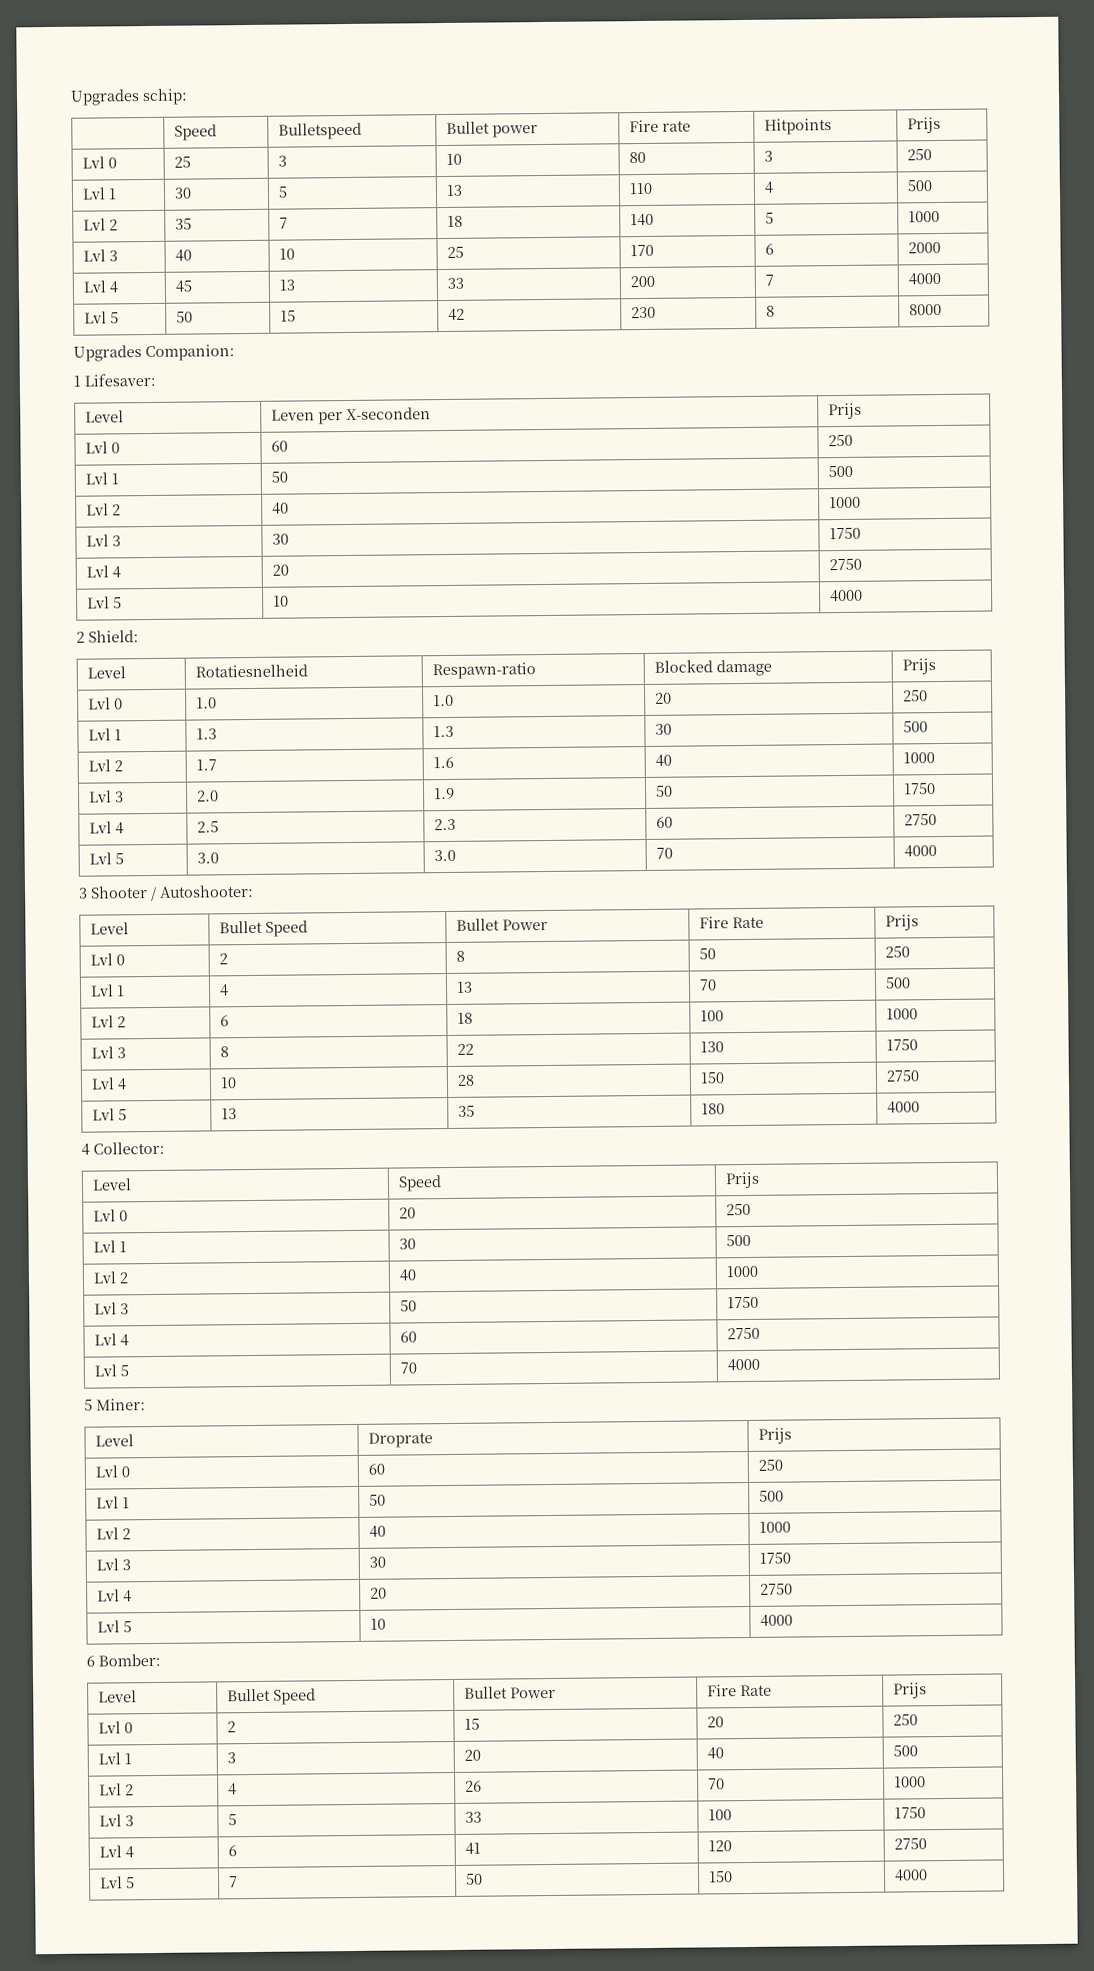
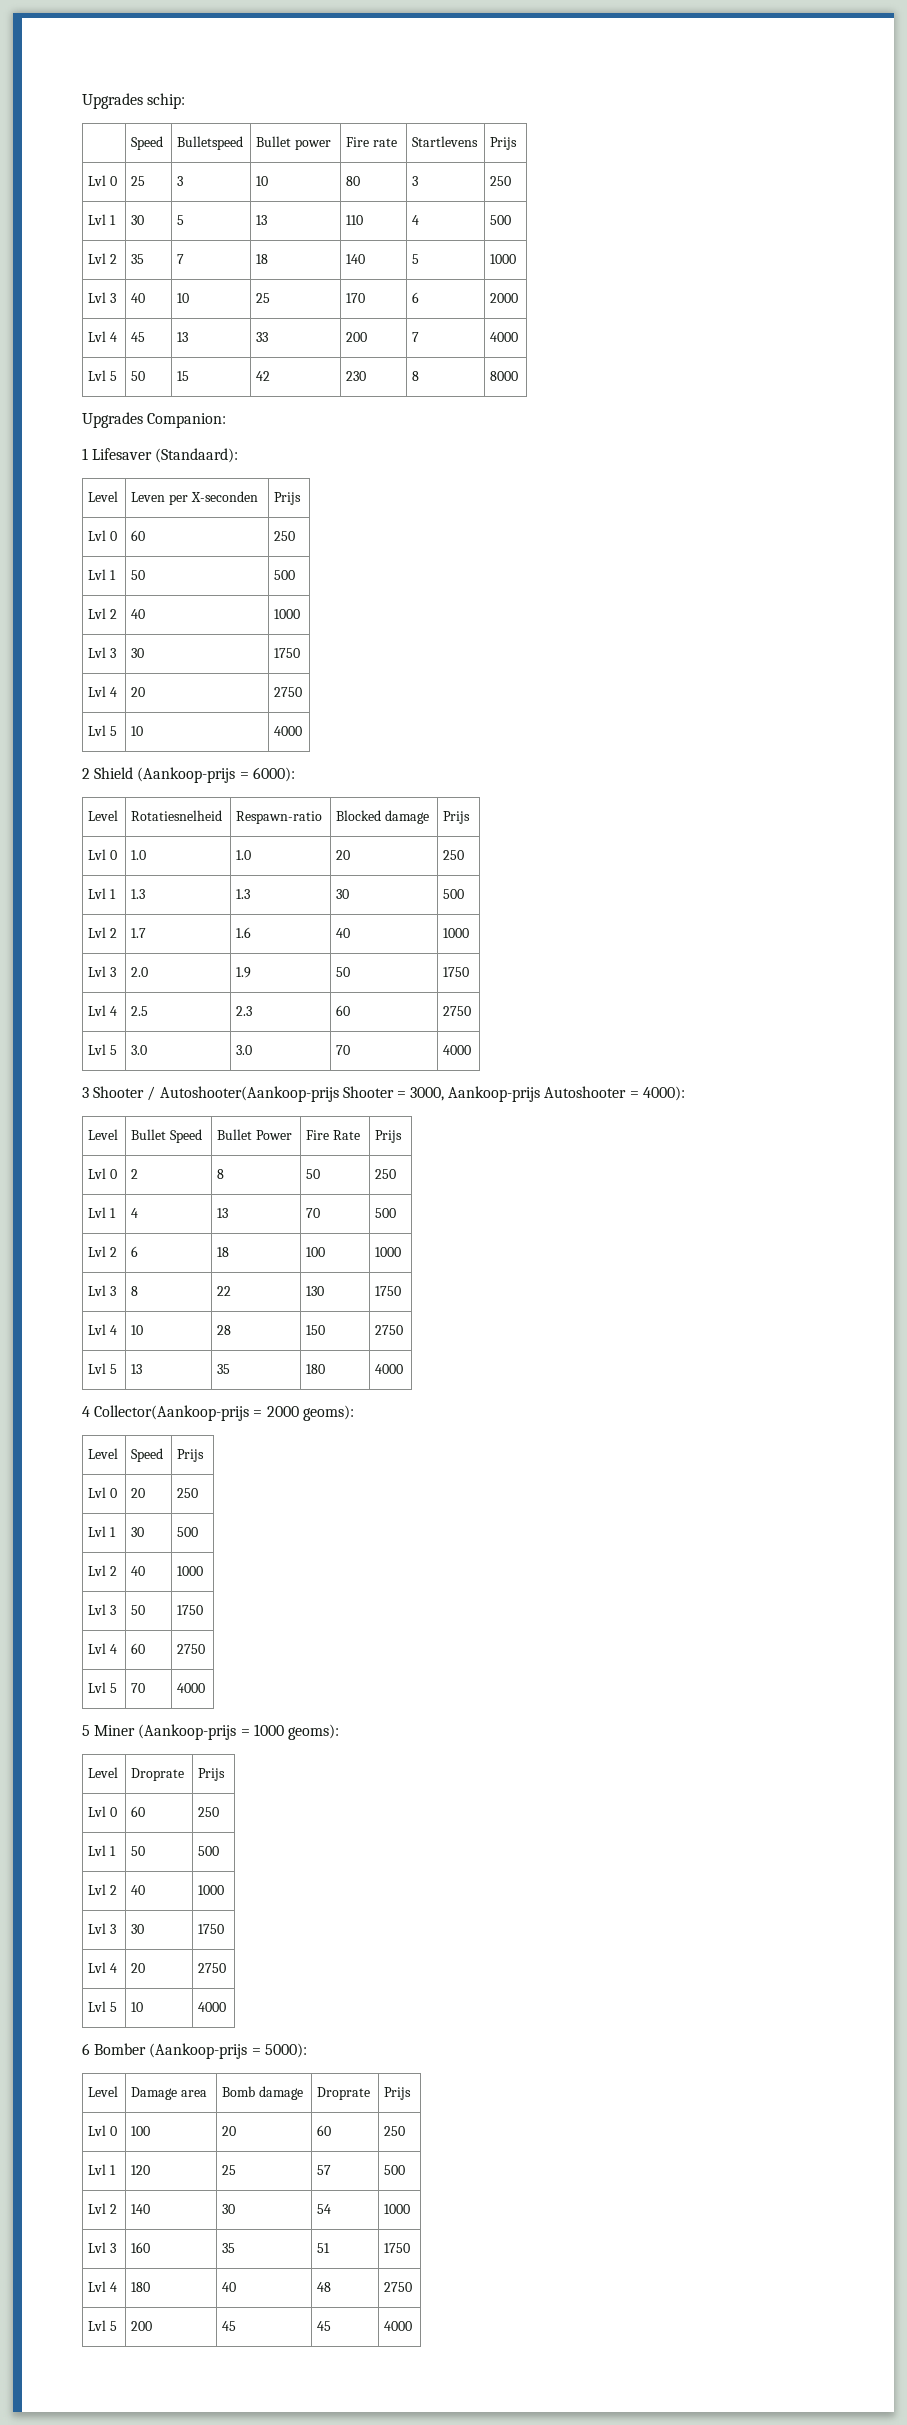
- | Speed | Bulletspeed | Bullet power | Fire rate | Hitpoints | Prijs
+ | Speed | Bulletspeed | Bullet power | Fire rate | Startlevens | Prijs
- 1 Lifesaver:
+ 1 Lifesaver (Standaard):
- 2 Shield:
+ 2 Shield (Aankoop-prijs = 6000):
- 3 Shooter / Autoshooter:
+ 3 Shooter / Autoshooter(Aankoop-prijs Shooter = 3000, Aankoop-prijs Autoshooter = 4000):
- 4 Collector:
+ 4 Collector(Aankoop-prijs = 2000 geoms):
- 5 Miner:
+ 5 Miner (Aankoop-prijs = 1000 geoms):
- 6 Bomber:
- Level | Bullet Speed | Bullet Power | Fire Rate | Prijs
- Lvl 0 | 2 | 15 | 20 | 250
- Lvl 1 | 3 | 20 | 40 | 500
- Lvl 2 | 4 | 26 | 70 | 1000
- Lvl 3 | 5 | 33 | 100 | 1750
- Lvl 4 | 6 | 41 | 120 | 2750
- Lvl 5 | 7 | 50 | 150 | 4000
+ 6 Bomber (Aankoop-prijs = 5000):
+ Level | Damage area | Bomb damage | Droprate | Prijs
+ Lvl 0 | 100 | 20 | 60 | 250
+ Lvl 1 | 120 | 25 | 57 | 500
+ Lvl 2 | 140 | 30 | 54 | 1000
+ Lvl 3 | 160 | 35 | 51 | 1750
+ Lvl 4 | 180 | 40 | 48 | 2750
+ Lvl 5 | 200 | 45 | 45 | 4000

